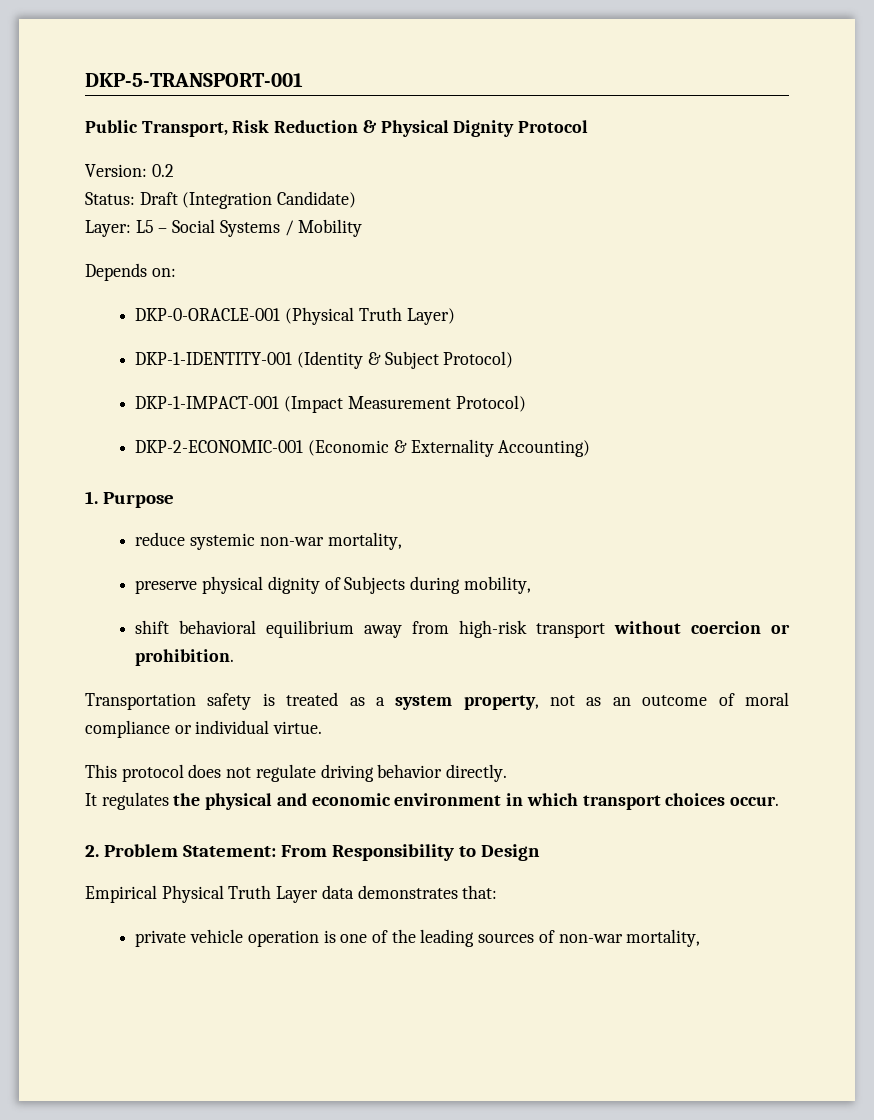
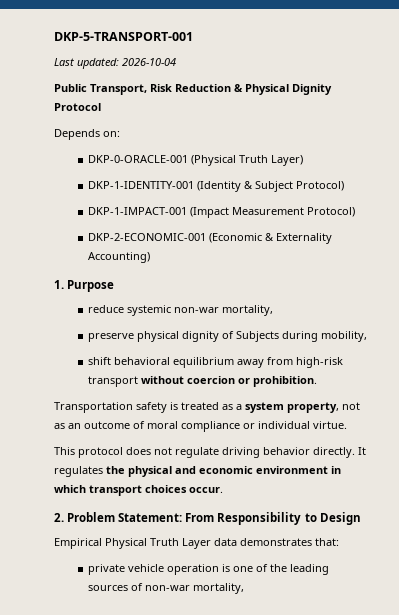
+ Last updated: 2026-10-04
- Version: 0.2
- Status: Draft (Integration Candidate)
- Layer: L5 – Social Systems / Mobility
- This protocol does not regulate driving behavior directly.
- It regulates the physical and economic environment in which transport choices occur.
+ This protocol does not regulate driving behavior directly. It regulates the physical and economic environment in which transport choices occur.

